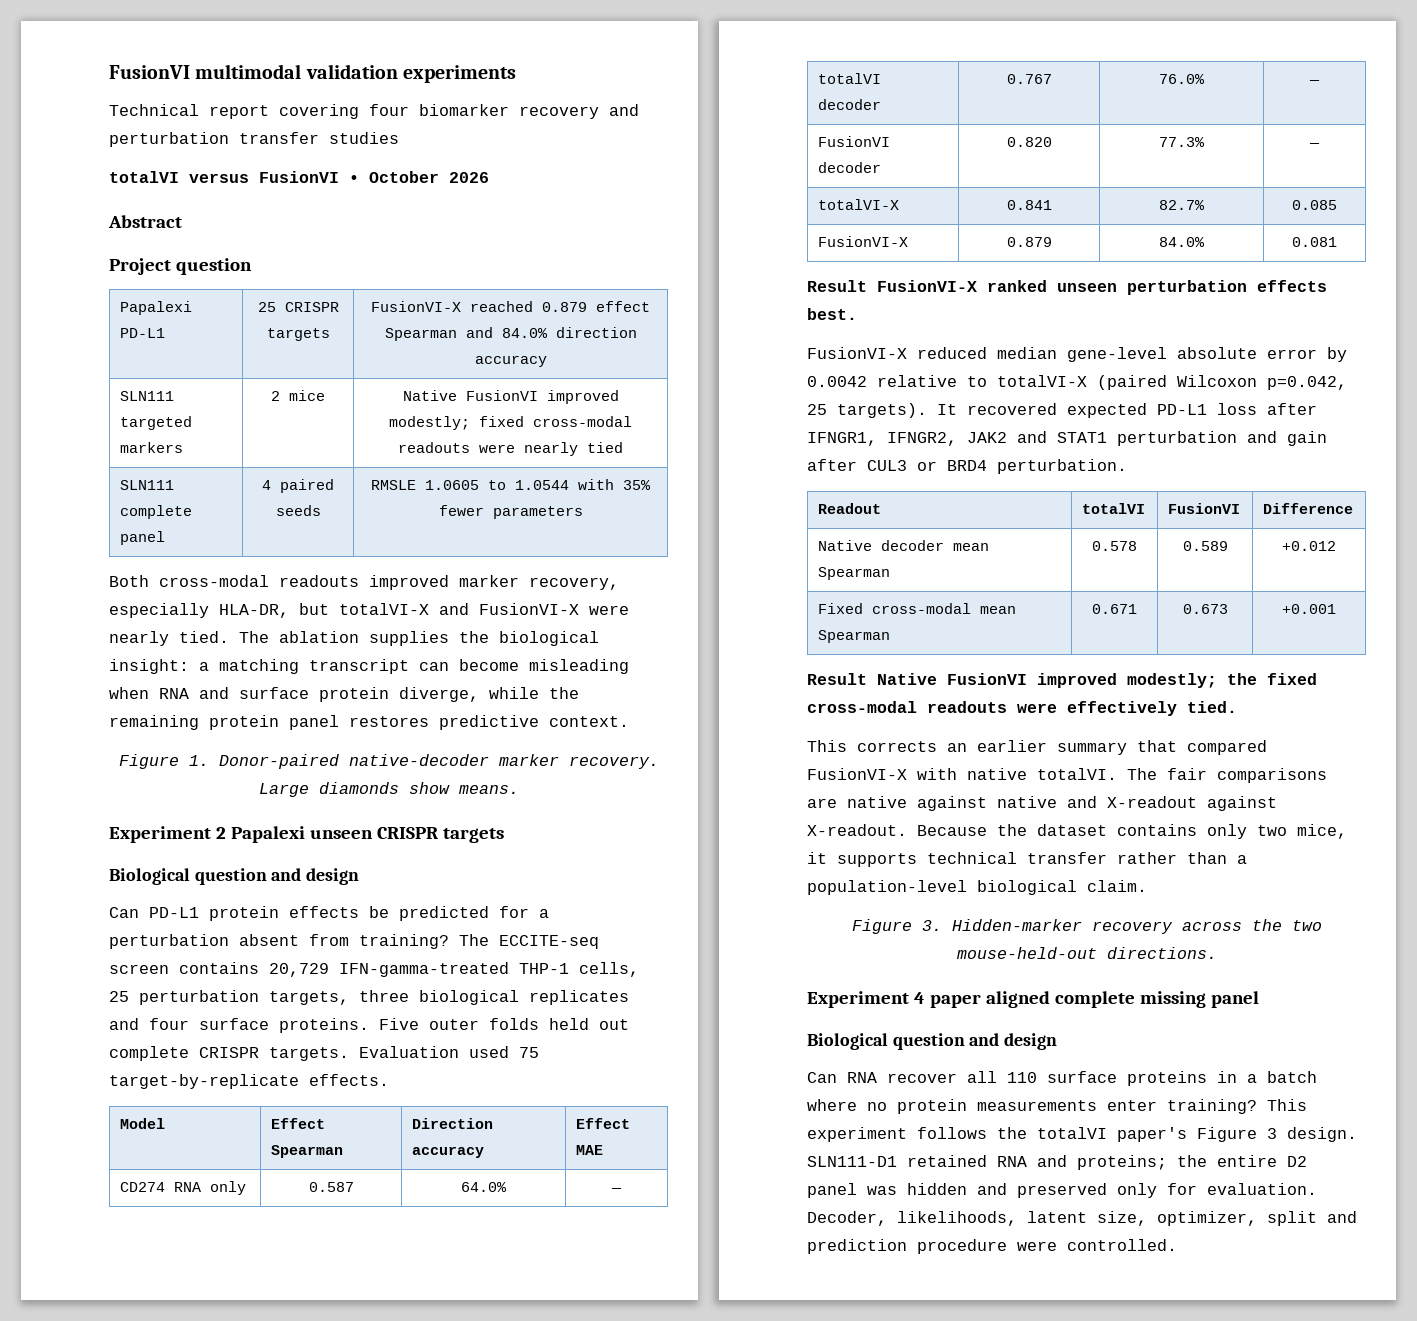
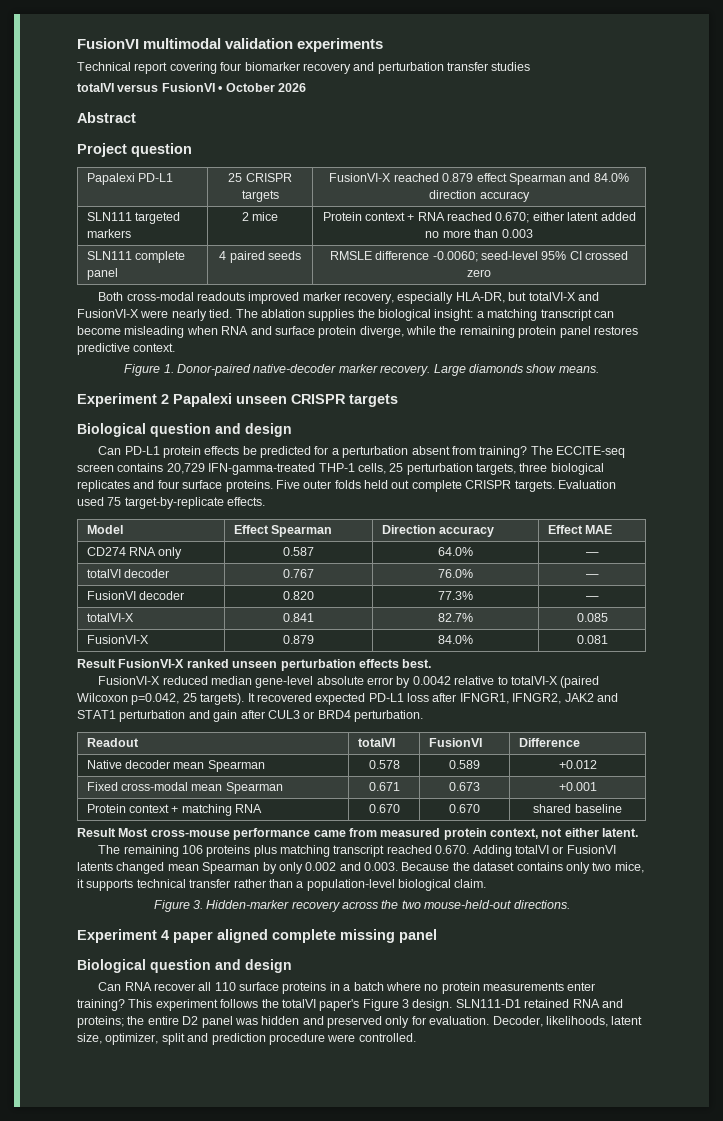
- SLN111 targeted markers | 2 mice | Native FusionVI improved modestly; fixed cross-modal readouts were nearly tied
+ SLN111 targeted markers | 2 mice | Protein context + RNA reached 0.670; either latent added no more than 0.003
- SLN111 complete panel | 4 paired seeds | RMSLE 1.0605 to 1.0544 with 35% fewer parameters
+ SLN111 complete panel | 4 paired seeds | RMSLE difference -0.0060; seed-level 95% CI crossed zero
- Result Native FusionVI improved modestly; the fixed cross-modal readouts were effectively tied.
- This corrects an earlier summary that compared FusionVI-X with native totalVI. The fair comparisons are native against native and X-readout against X-readout. Because the dataset contains only two mice, it supports technical transfer rather than a population-level biological claim.
+ Protein context + matching RNA | 0.670 | 0.670 | shared baseline
+ Result Most cross-mouse performance came from measured protein context, not either latent.
+ The remaining 106 proteins plus matching transcript reached 0.670. Adding totalVI or FusionVI latents changed mean Spearman by only 0.002 and 0.003. Because the dataset contains only two mice, it supports technical transfer rather than a population-level biological claim.

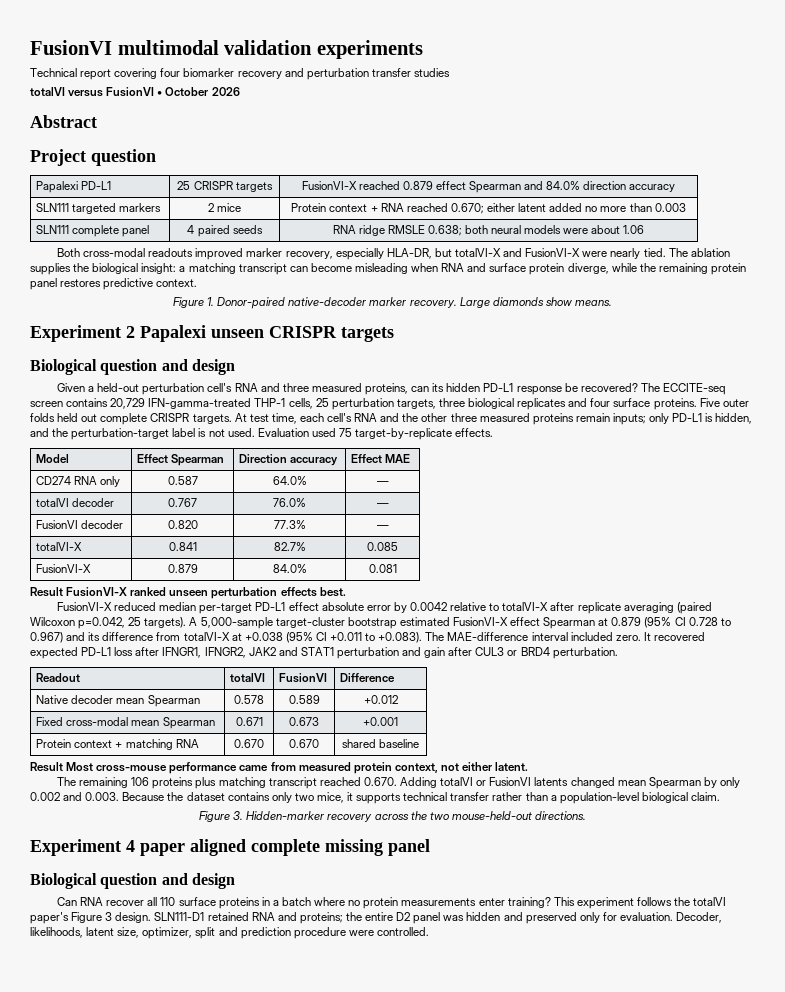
- SLN111 complete panel | 4 paired seeds | RMSLE difference -0.0060; seed-level 95% CI crossed zero
+ SLN111 complete panel | 4 paired seeds | RNA ridge RMSLE 0.638; both neural models were about 1.06
- Can PD-L1 protein effects be predicted for a perturbation absent from training?
+ Given a held-out perturbation cell's RNA and three measured proteins, can its hidden PD-L1 response be recovered?
+ At test time, each cell's RNA and the other three measured proteins remain inputs; only PD-L1 is hidden, and the perturbation-target label is not used.
- FusionVI-X reduced median gene-level absolute error by 0.0042 relative to totalVI-X (paired Wilcoxon p=0.042, 25 targets).
+ FusionVI-X reduced median per-target PD-L1 effect absolute error by 0.0042 relative to totalVI-X after replicate averaging (paired Wilcoxon p=0.042, 25 targets).
+ A 5,000-sample target-cluster bootstrap estimated FusionVI-X effect Spearman at 0.879 (95% CI 0.728 to 0.967) and its difference from totalVI-X at +0.038 (95% CI +0.011 to +0.083). The MAE-difference interval included zero.

